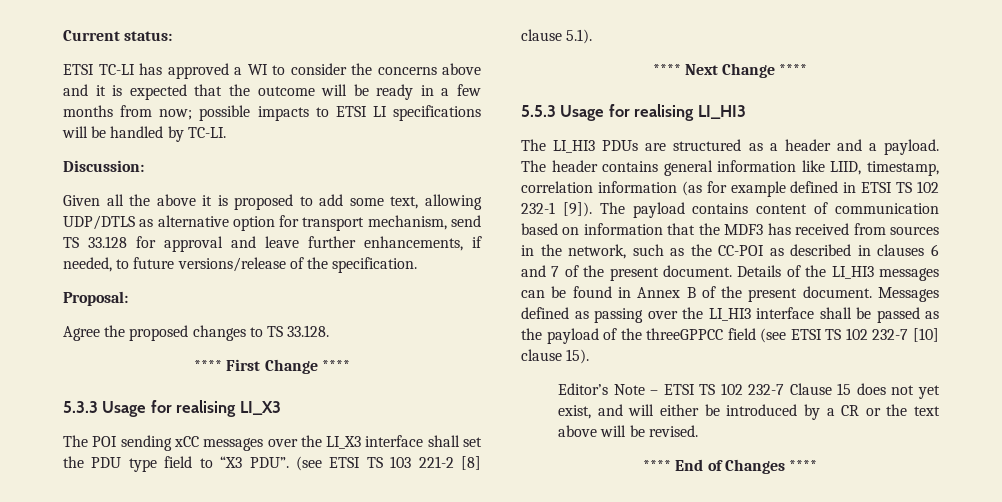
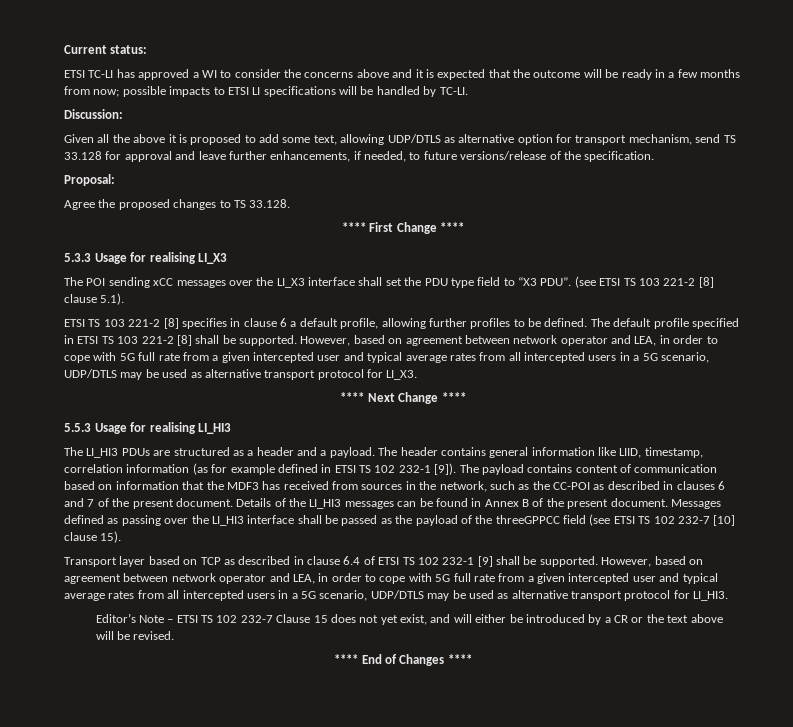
+ ETSI TS 103 221-2 [8] specifies in clause 6 a default profile, allowing further profiles to be defined. The default profile specified in ETSI TS 103 221-2 [8] shall be supported. However, based on agreement between network operator and LEA, in order to cope with 5G full rate from a given intercepted user and typical average rates from all intercepted users in a 5G scenario, UDP/DTLS may be used as alternative transport protocol for LI_X3.
+ Transport layer based on TCP as described in clause 6.4 of ETSI TS 102 232-1 [9] shall be supported. However, based on agreement between network operator and LEA, in order to cope with 5G full rate from a given intercepted user and typical average rates from all intercepted users in a 5G scenario, UDP/DTLS may be used as alternative transport protocol for LI_HI3.

